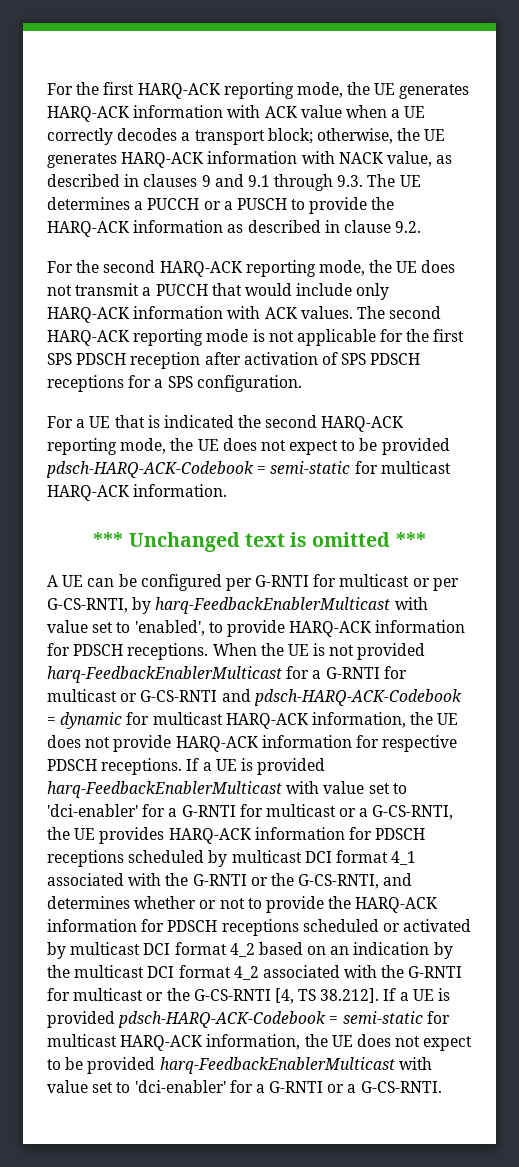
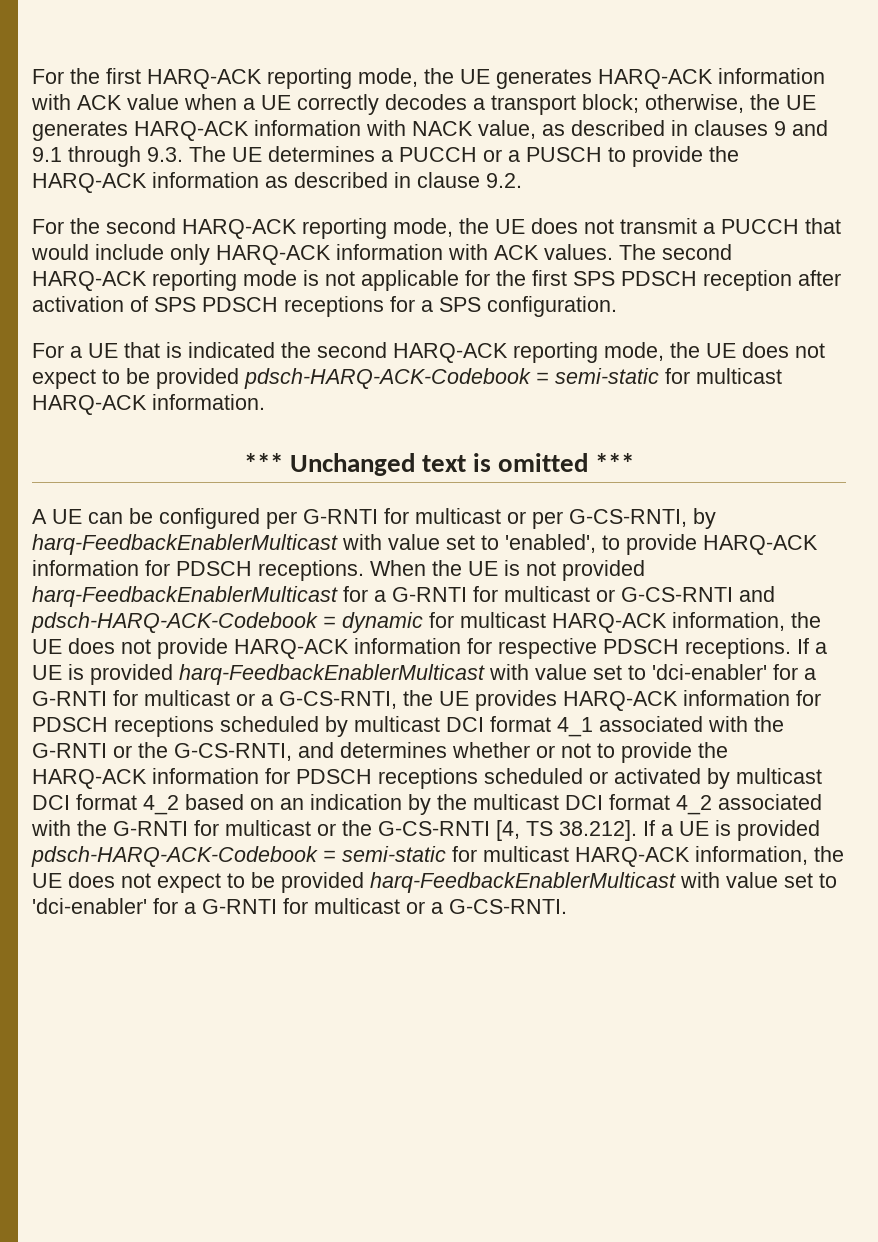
- If a UE is provided harq-FeedbackEnablerMulticast with value set to 'dci-enabler' for a G-RNTI for multicast or a G-CS-RNTI, the UE provides HARQ-ACK information for PDSCH receptions scheduled by multicast DCI format 4_1 associated with the G-RNTI or the G-CS-RNTI, and determines whether or not to provide the HARQ-ACK information for PDSCH receptions scheduled or activated by multicast DCI format 4_2 based on an indication by the multicast DCI format 4_2 associated with the G-RNTI for multicast or the G-CS-RNTI [4, TS 38.212]. If a UE is provided pdsch-HARQ-ACK-Codebook = semi-static for multicast HARQ-ACK information, the UE does not expect to be provided harq-FeedbackEnablerMulticast with value set to 'dci-enabler' for a G-RNTI or a G-CS-RNTI.
+ If a UE is provided harq-FeedbackEnablerMulticast with value set to 'dci-enabler' for a G-RNTI for multicast or a G-CS-RNTI, the UE provides HARQ-ACK information for PDSCH receptions scheduled by multicast DCI format 4_1 associated with the G-RNTI or the G-CS-RNTI, and determines whether or not to provide the HARQ-ACK information for PDSCH receptions scheduled or activated by multicast DCI format 4_2 based on an indication by the multicast DCI format 4_2 associated with the G-RNTI for multicast or the G-CS-RNTI [4, TS 38.212]. If a UE is provided pdsch-HARQ-ACK-Codebook = semi-static for multicast HARQ-ACK information, the UE does not expect to be provided harq-FeedbackEnablerMulticast with value set to 'dci-enabler' for a G-RNTI for multicast or a G-CS-RNTI.

